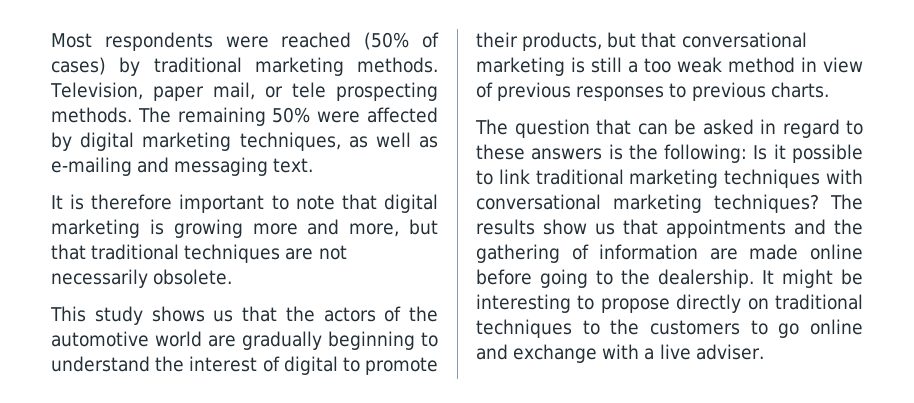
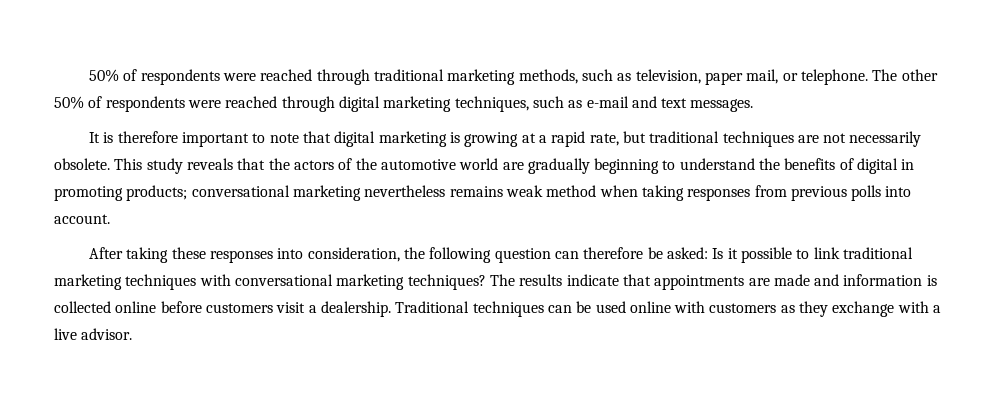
- Most respondents were reached (50% of cases) by traditional marketing methods. Television, paper mail, or tele prospecting methods. The remaining 50% were affected by digital marketing techniques, as well as e-mailing and messaging text.
+ 50% of respondents were reached through traditional marketing methods, such as television, paper mail, or telephone. The other 50% of respondents were reached through digital marketing techniques, such as e-mail and text messages.
- It is therefore important to note that digital marketing is growing more and more, but that traditional techniques are not necessarily obsolete.
- This study shows us that the actors of the automotive world are gradually beginning to understand the interest of digital to promote their products, but that conversational marketing is still a too weak method in view of previous responses to previous charts.
- The question that can be asked in regard to these answers is the following: Is it possible to link traditional marketing techniques with conversational marketing techniques?
+ It is therefore important to note that digital marketing is growing at a rapid rate, but traditional techniques are not necessarily obsolete. This study reveals that the actors of the automotive world are gradually beginning to understand the benefits of digital in promoting products; conversational marketing nevertheless remains weak method when taking responses from previous polls into account.
+ After taking these responses into consideration, the following question can therefore be asked: Is it possible to link traditional marketing techniques with conversational marketing techniques?
- The results show us that appointments and the gathering of information are made online before going to the dealership. It might be interesting to propose directly on traditional techniques to the customers to go online and exchange with a live adviser.
+ The results indicate that appointments are made and information is collected online before customers visit a dealership. Traditional techniques can be used online with customers as they exchange with a live advisor.

